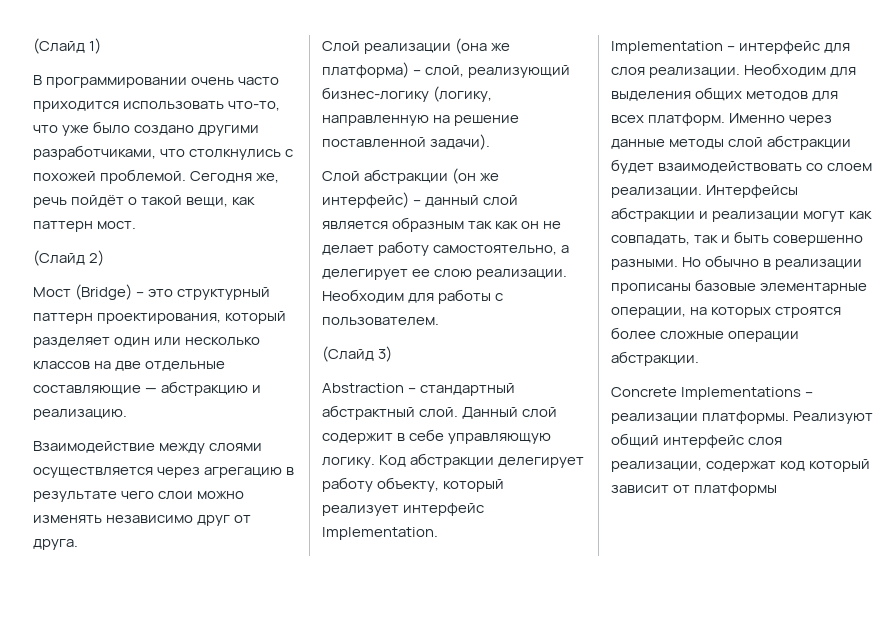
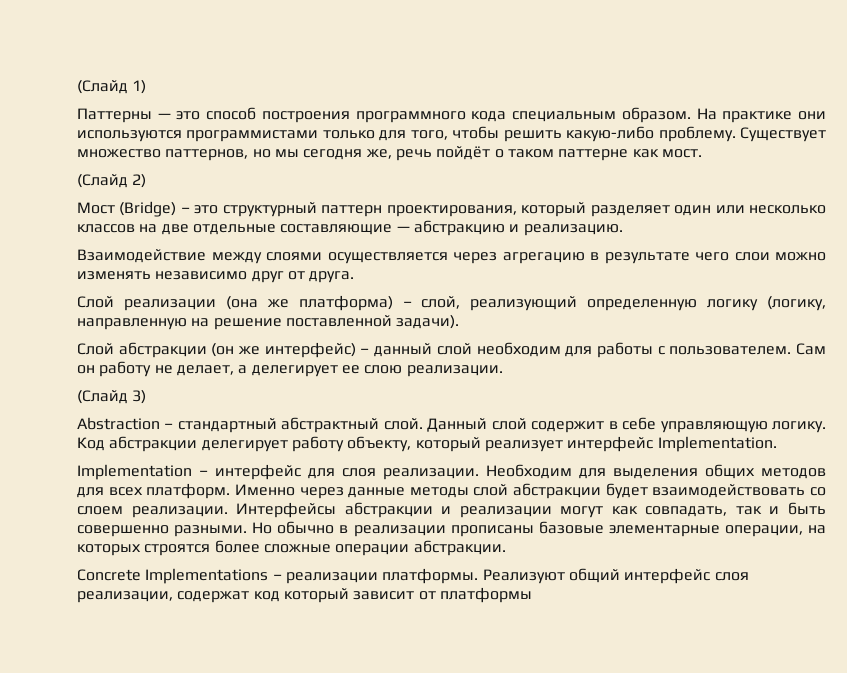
- В программировании очень часто приходится использовать что-то, что уже было создано другими разработчиками, что столкнулись с похожей проблемой. Сегодня же, речь пойдёт о такой вещи, как паттерн мост.
+ Паттерны — это способ построения программного кода специальным образом. На практике они используются программистами только для того, чтобы решить какую-либо проблему. Существует множество паттернов, но мы сегодня же, речь пойдёт о таком паттерне как мост.
- Слой реализации (она же платформа) – слой, реализующий бизнес-логику (логику, направленную на решение поставленной задачи).
+ Слой реализации (она же платформа) – слой, реализующий определенную логику (логику, направленную на решение поставленной задачи).
- Слой абстракции (он же интерфейс) – данный слой является образным так как он не делает работу самостоятельно, а делегирует ее слою реализации. Необходим для работы с пользователем.
+ Слой абстракции (он же интерфейс) – данный слой необходим для работы с пользователем. Сам он работу не делает, а делегирует ее слою реализации.

